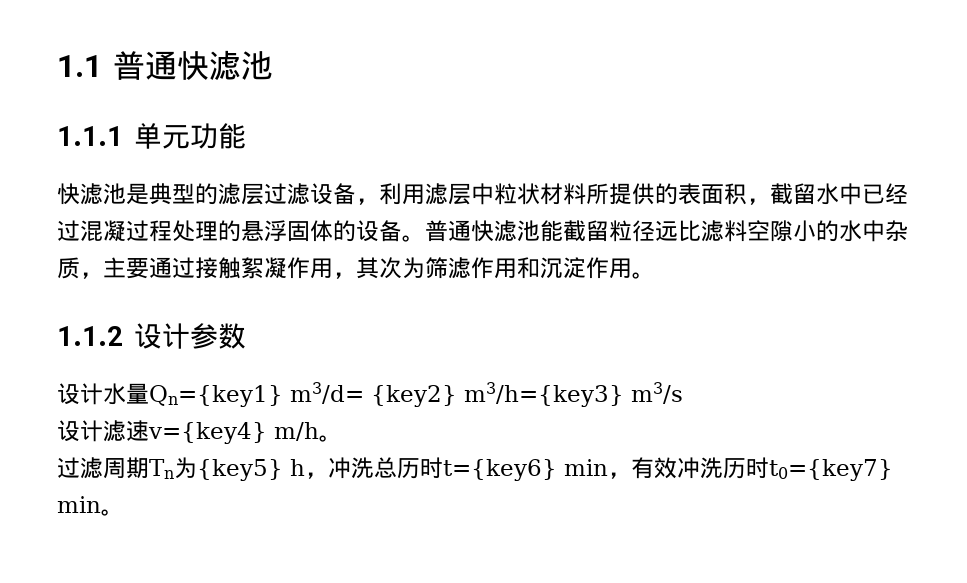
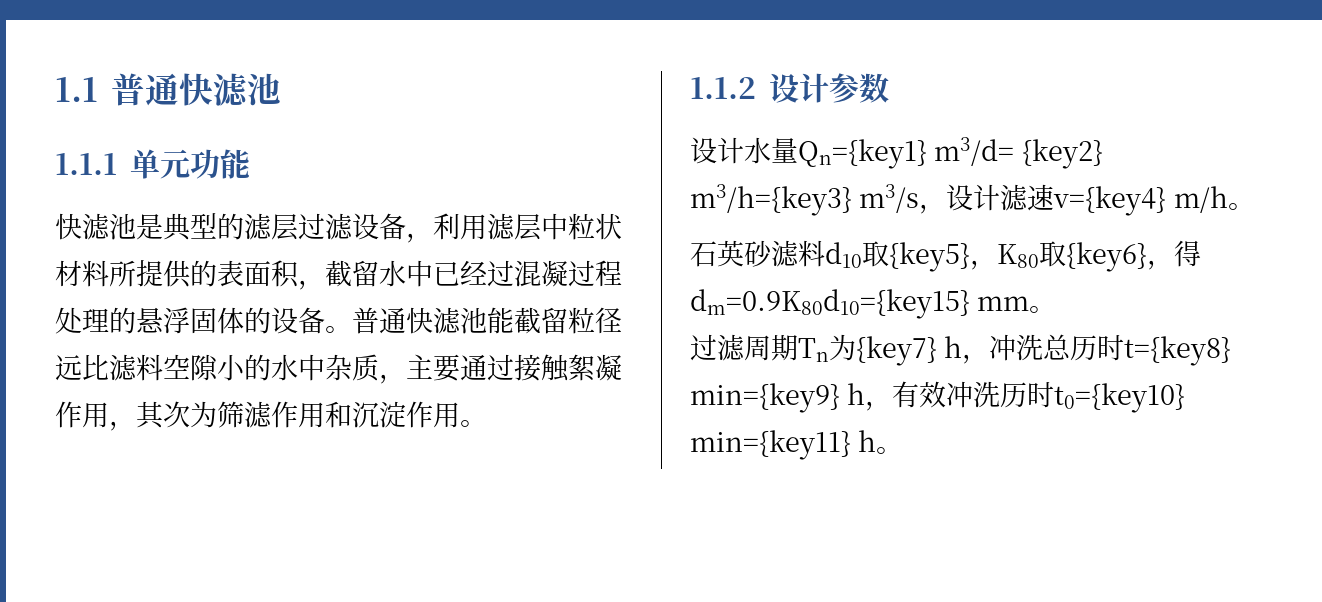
- 设计水量Qn={key1} m3/d= {key2} m3/h={key3} m3/s
- 设计滤速v={key4} m/h。
+ 设计水量Qn={key1} m3/d= {key2} m3/h={key3} m3/s，设计滤速v={key4} m/h。
+ 石英砂滤料d10取{key5}，K80取{key6}，得dm=0.9K80d10={key15} mm。
- 过滤周期Tn为{key5} h，冲洗总历时t={key6} min，有效冲洗历时t0={key7} min。
+ 过滤周期Tn为{key7} h，冲洗总历时t={key8} min={key9} h，有效冲洗历时t0={key10} min={key11} h。

